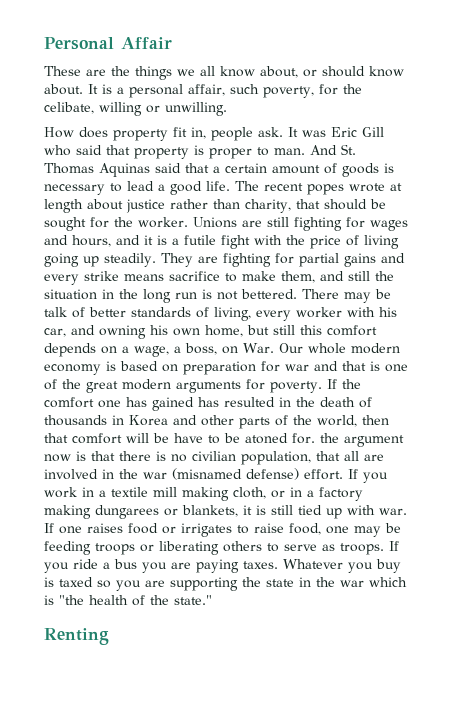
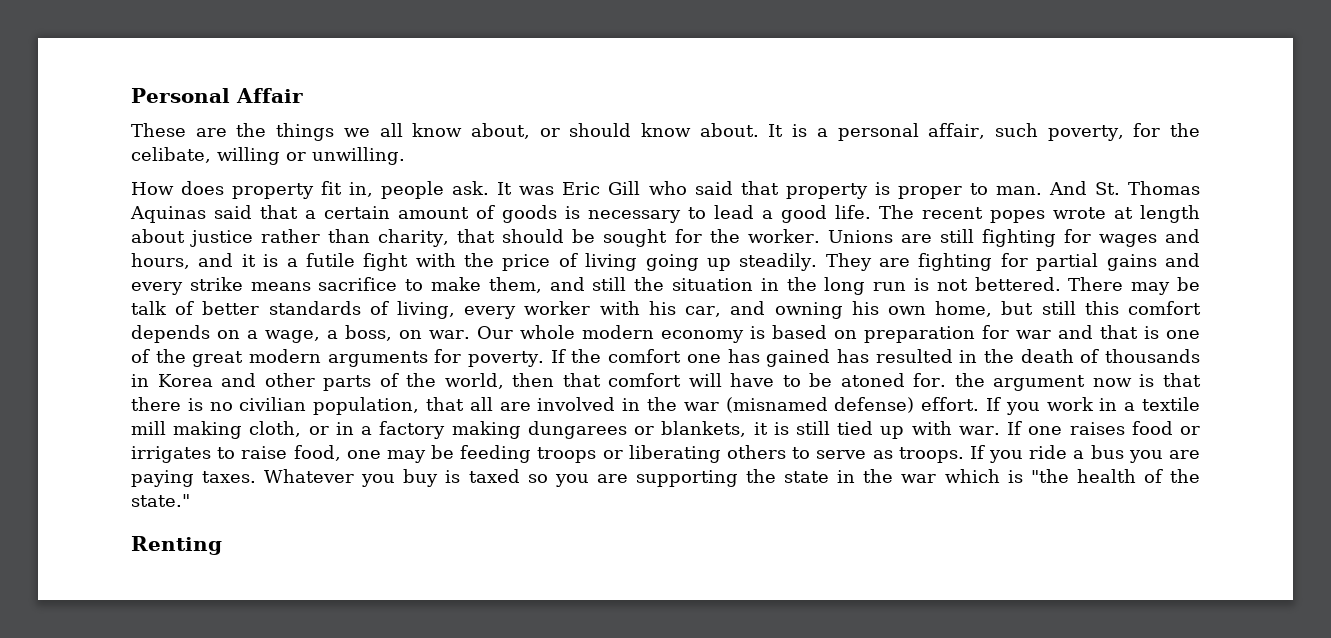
- There may be talk of better standards of living, every worker with his car, and owning his own home, but still this comfort depends on a wage, a boss, on War. Our whole modern economy is based on preparation for war and that is one of the great modern arguments for poverty.
+ There may be talk of better standards of living, every worker with his car, and owning his own home, but still this comfort depends on a wage, a boss, on war. Our whole modern economy is based on preparation for war and that is one of the great modern arguments for poverty.
- If the comfort one has gained has resulted in the death of thousands in Korea and other parts of the world, then that comfort will be have to be atoned for. the argument now is that there is no civilian population, that all are involved in the war (misnamed defense) effort.
+ If the comfort one has gained has resulted in the death of thousands in Korea and other parts of the world, then that comfort will have to be atoned for. the argument now is that there is no civilian population, that all are involved in the war (misnamed defense) effort.

